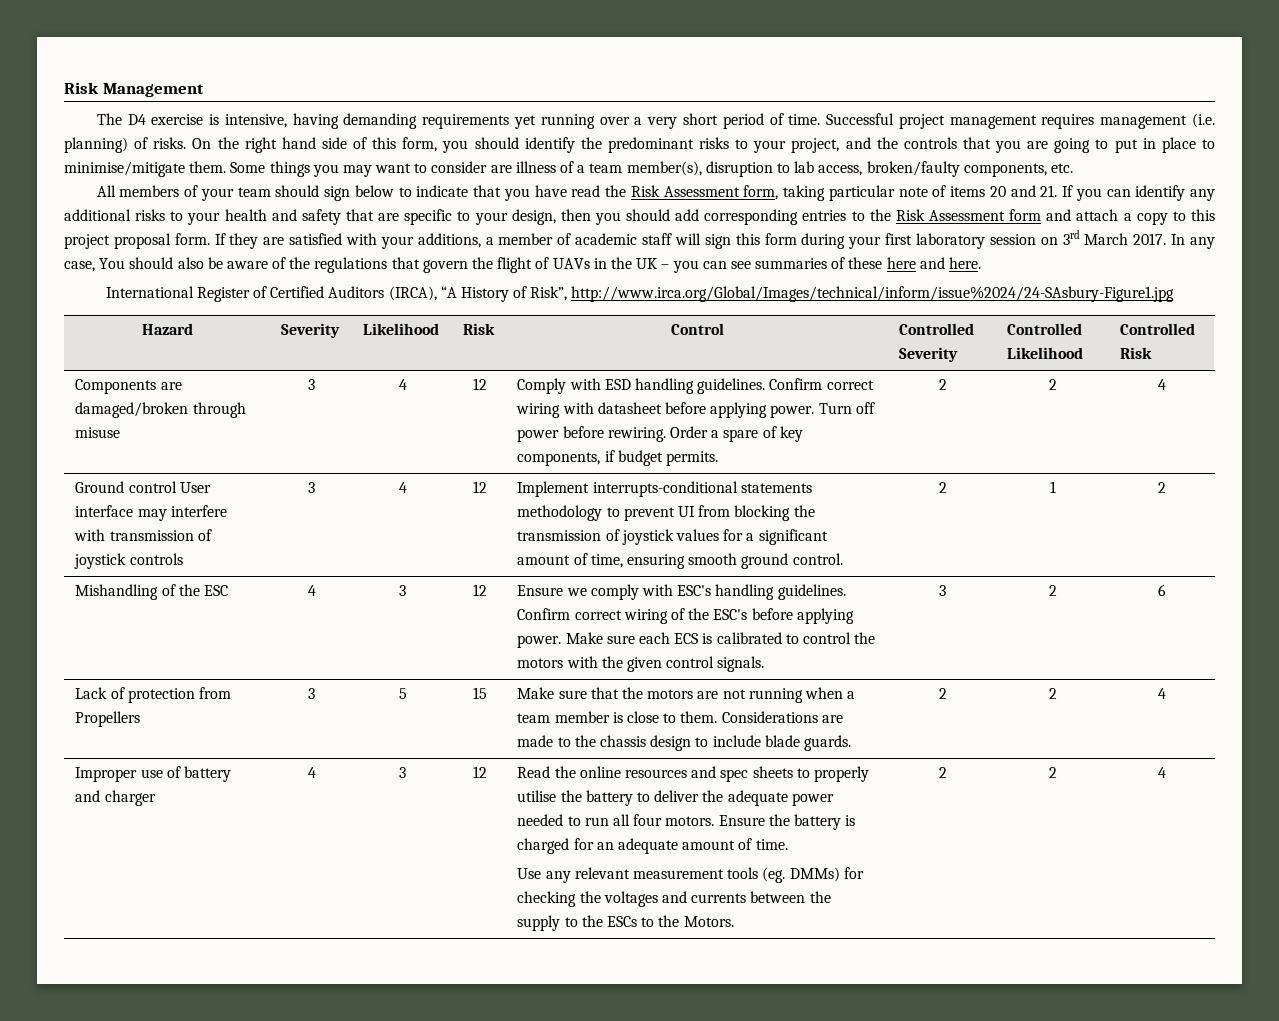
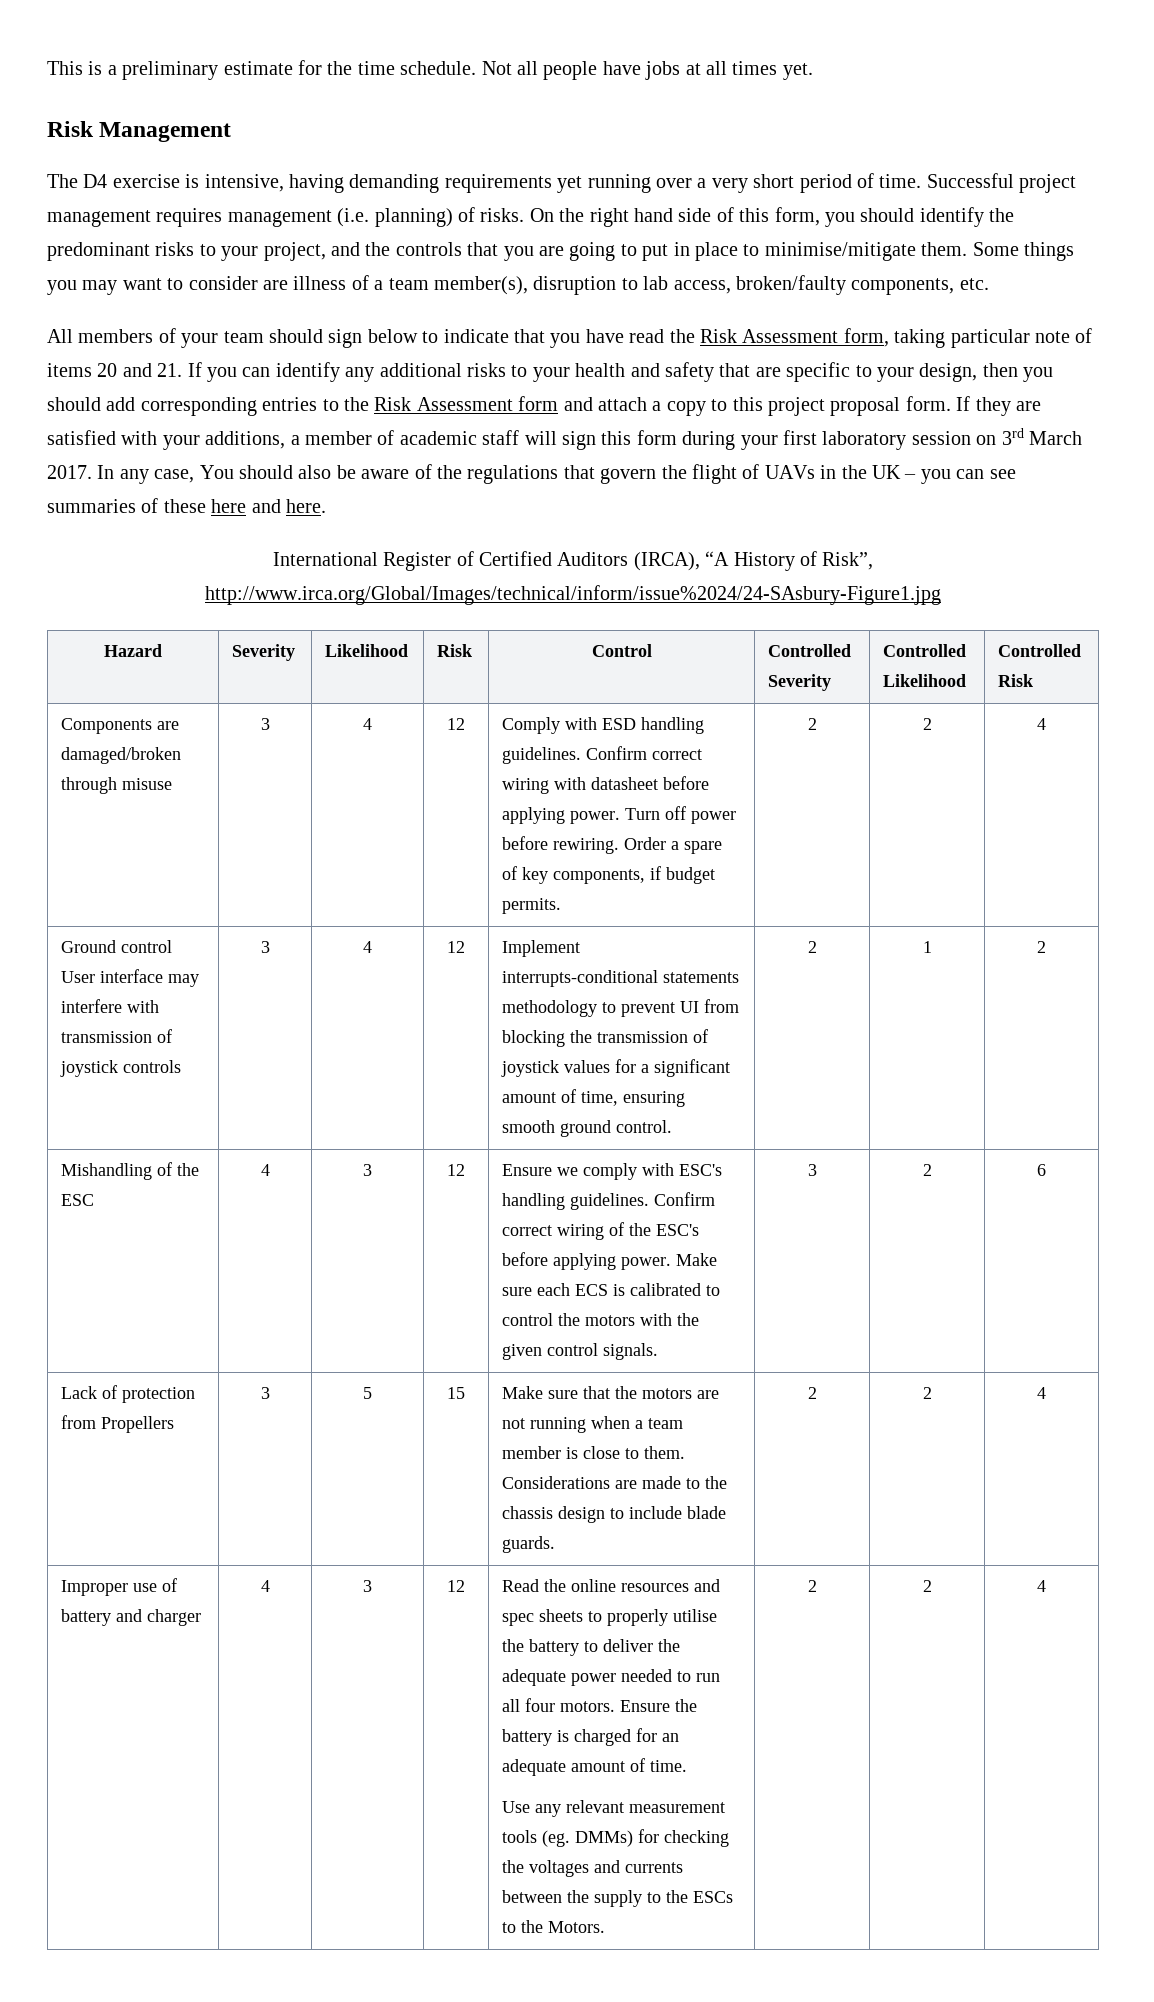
+ This is a preliminary estimate for the time schedule. Not all people have jobs at all times yet.

